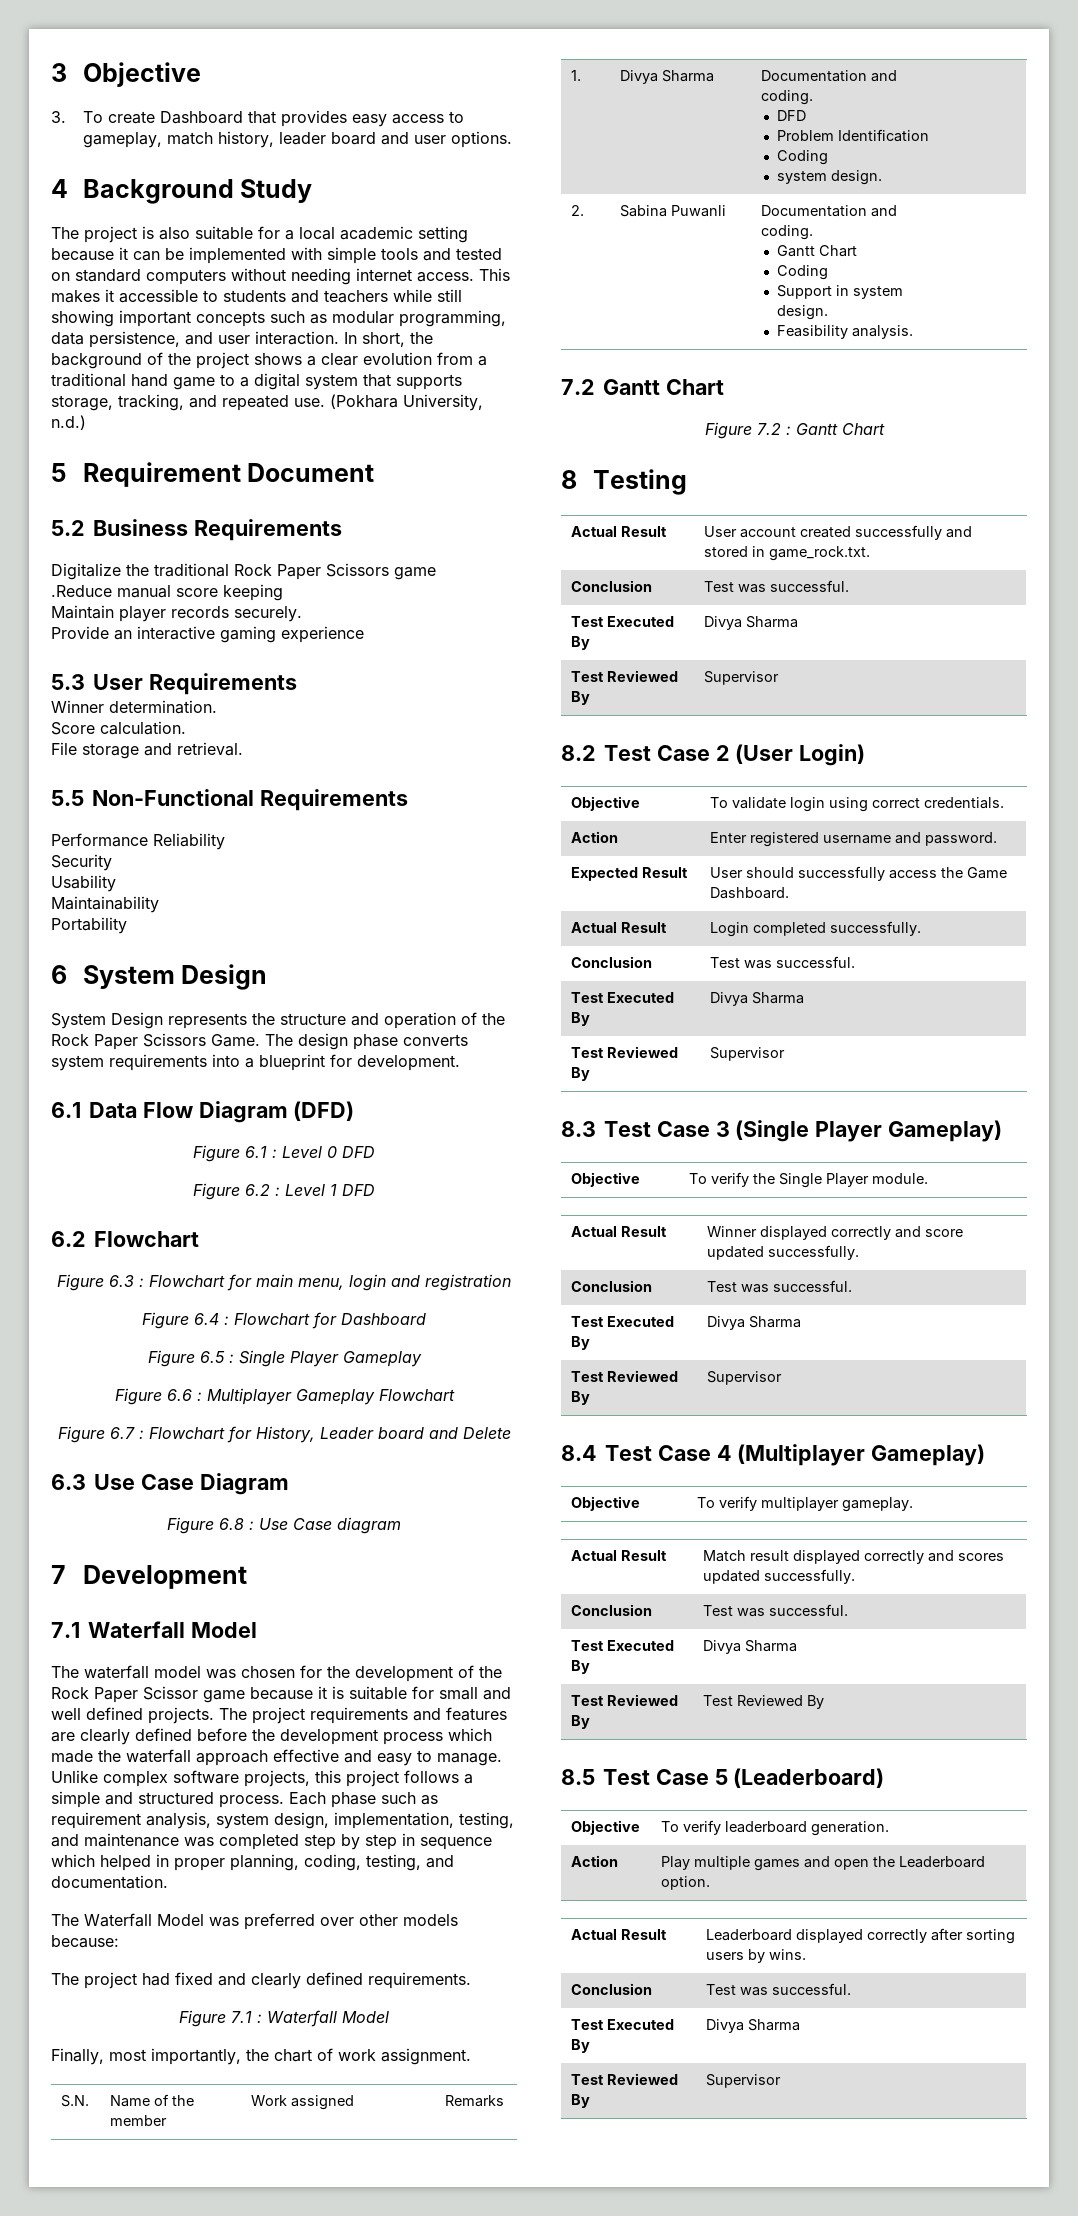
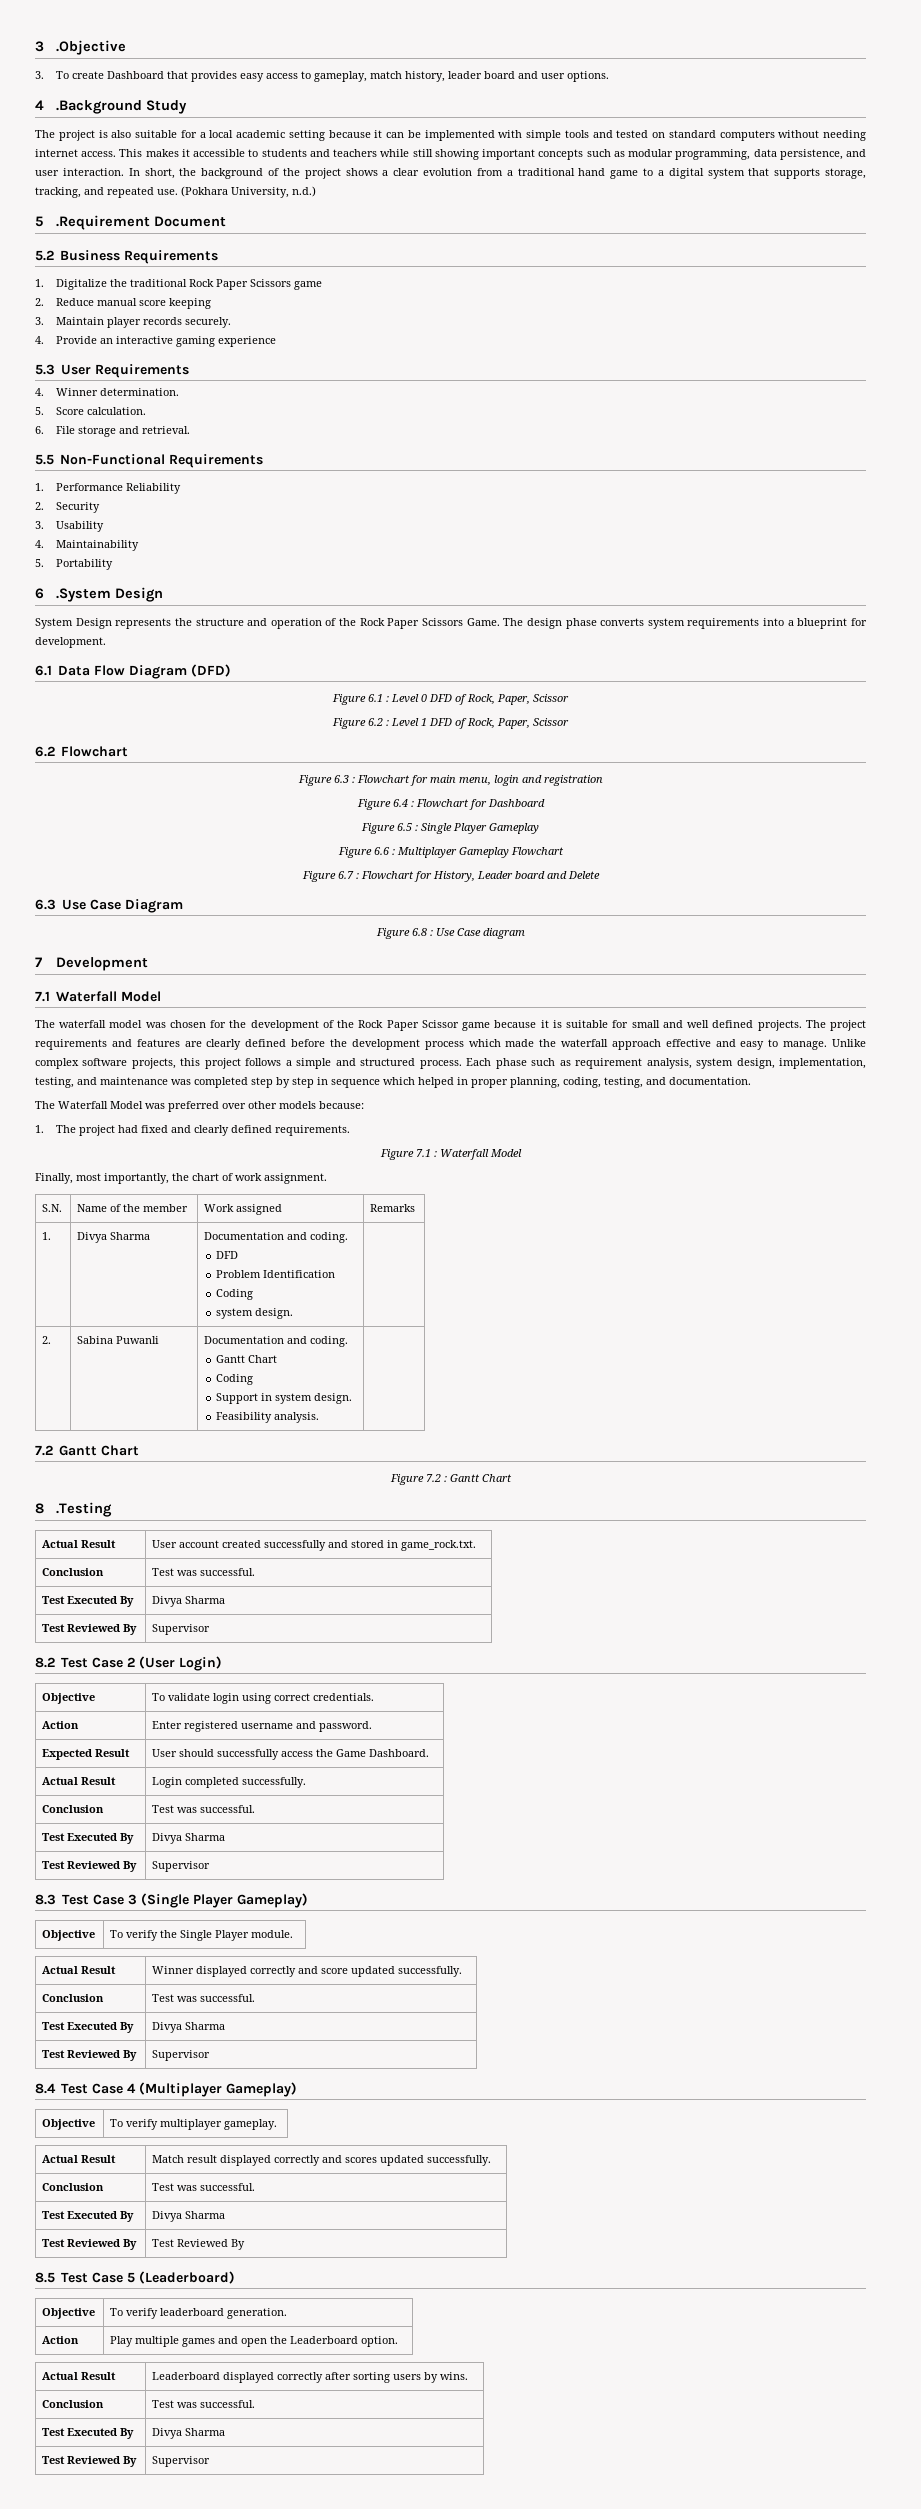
- 3 Objective
+ 3 .Objective
- 4 Background Study
+ 4 .Background Study
- 5 Requirement Document
+ 5 .Requirement Document
- Digitalize the traditional Rock Paper Scissors game
+ 1. Digitalize the traditional Rock Paper Scissors game
- .Reduce manual score keeping
+ 2. Reduce manual score keeping
- Maintain player records securely.
+ 3. Maintain player records securely.
- Provide an interactive gaming experience
+ 4. Provide an interactive gaming experience
- Winner determination.
+ 4. Winner determination.
- Score calculation.
+ 5. Score calculation.
- File storage and retrieval.
+ 6. File storage and retrieval.
- Performance Reliability
+ 1. Performance Reliability
- Security
+ 2. Security
- Usability
+ 3. Usability
- Maintainability
+ 4. Maintainability
- Portability
+ 5. Portability
- 6 System Design
+ 6 .System Design
- Figure 6.1 : Level 0 DFD
+ Figure 6.1 : Level 0 DFD of Rock, Paper, Scissor
- Figure 6.2 : Level 1 DFD
+ Figure 6.2 : Level 1 DFD of Rock, Paper, Scissor
- The project had fixed and clearly defined requirements.
+ 1. The project had fixed and clearly defined requirements.
- 8 Testing
+ 8 .Testing

